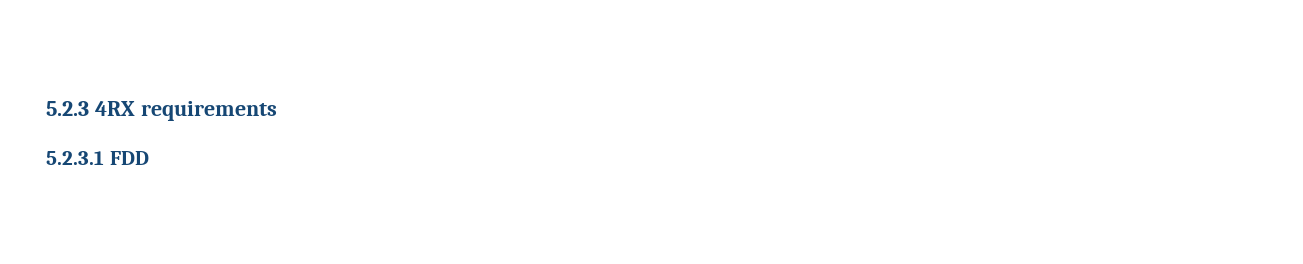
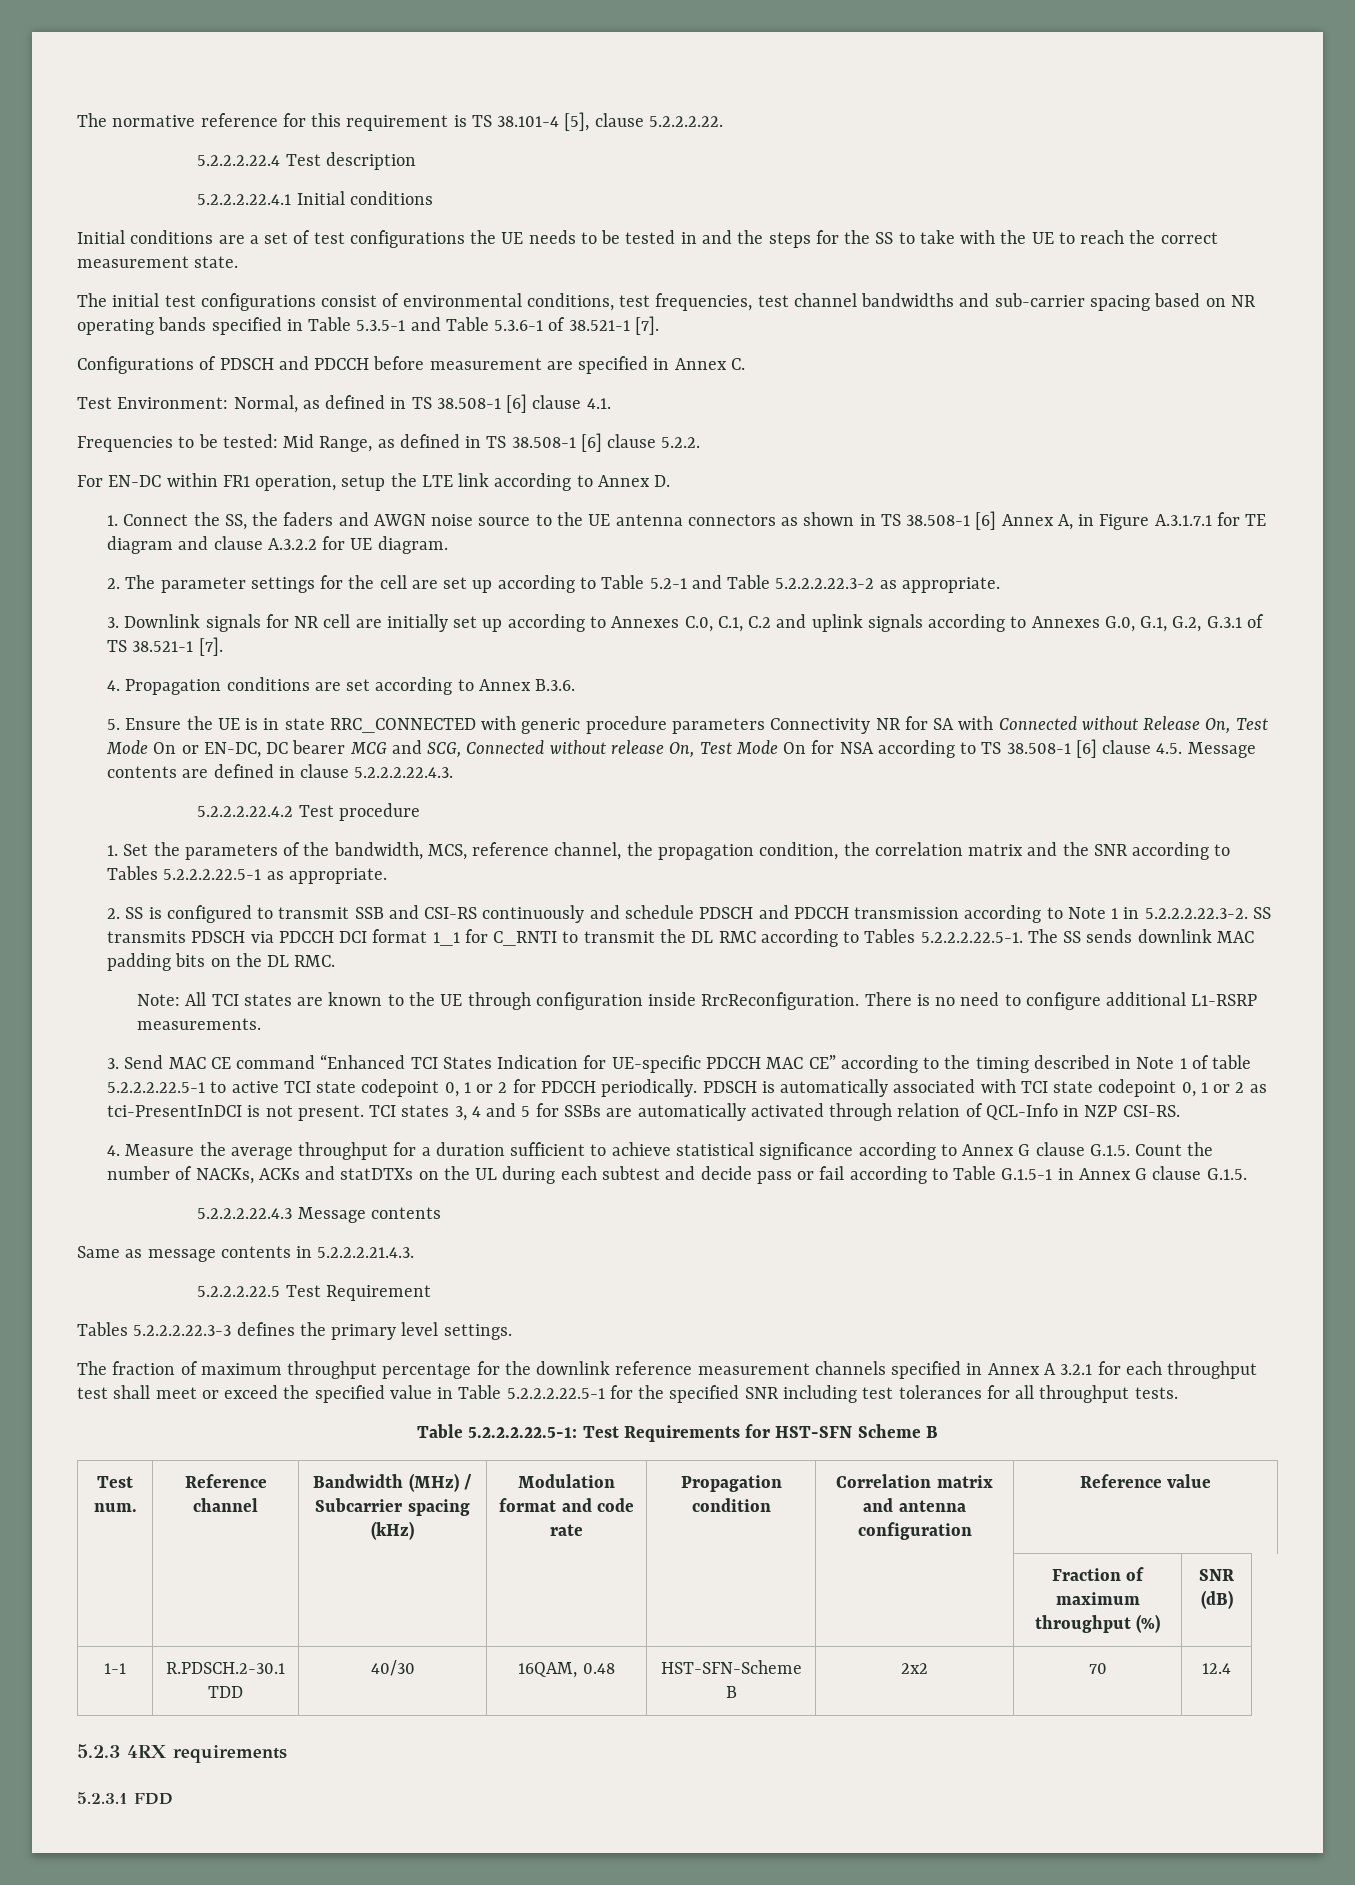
+ The normative reference for this requirement is TS 38.101-4 [5], clause 5.2.2.2.22.
+ 5.2.2.2.22.4 Test description
+ 5.2.2.2.22.4.1 Initial conditions
+ Initial conditions are a set of test configurations the UE needs to be tested in and the steps for the SS to take with the UE to reach the correct measurement state.
+ The initial test configurations consist of environmental conditions, test frequencies, test channel bandwidths and sub-carrier spacing based on NR operating bands specified in Table 5.3.5-1 and Table 5.3.6-1 of 38.521-1 [7].
+ Configurations of PDSCH and PDCCH before measurement are specified in Annex C.
+ Test Environment: Normal, as defined in TS 38.508-1 [6] clause 4.1.
+ Frequencies to be tested: Mid Range, as defined in TS 38.508-1 [6] clause 5.2.2.
+ For EN-DC within FR1 operation, setup the LTE link according to Annex D.
+ 1. Connect the SS, the faders and AWGN noise source to the UE antenna connectors as shown in TS 38.508-1 [6] Annex A, in Figure A.3.1.7.1 for TE diagram and clause A.3.2.2 for UE diagram.
+ 2. The parameter settings for the cell are set up according to Table 5.2-1 and Table 5.2.2.2.22.3-2 as appropriate.
+ 3. Downlink signals for NR cell are initially set up according to Annexes C.0, C.1, C.2 and uplink signals according to Annexes G.0, G.1, G.2, G.3.1 of TS 38.521-1 [7].
+ 4. Propagation conditions are set according to Annex B.3.6.
+ 5. Ensure the UE is in state RRC_CONNECTED with generic procedure parameters Connectivity NR for SA with Connected without Release On, Test Mode On or EN-DC, DC bearer MCG and SCG, Connected without release On, Test Mode On for NSA according to TS 38.508-1 [6] clause 4.5. Message contents are defined in clause 5.2.2.2.22.4.3.
+ 5.2.2.2.22.4.2 Test procedure
+ 1. Set the parameters of the bandwidth, MCS, reference channel, the propagation condition, the correlation matrix and the SNR according to Tables 5.2.2.2.22.5-1 as appropriate.
+ 2. SS is configured to transmit SSB and CSI-RS continuously and schedule PDSCH and PDCCH transmission according to Note 1 in 5.2.2.2.22.3-2. SS transmits PDSCH via PDCCH DCI format 1_1 for C_RNTI to transmit the DL RMC according to Tables 5.2.2.2.22.5-1. The SS sends downlink MAC padding bits on the DL RMC.
+ Note: All TCI states are known to the UE through configuration inside RrcReconfiguration. There is no need to configure additional L1-RSRP measurements.
+ 3. Send MAC CE command “Enhanced TCI States Indication for UE-specific PDCCH MAC CE” according to the timing described in Note 1 of table 5.2.2.2.22.5-1 to active TCI state codepoint 0, 1 or 2 for PDCCH periodically. PDSCH is automatically associated with TCI state codepoint 0, 1 or 2 as tci-PresentInDCI is not present. TCI states 3, 4 and 5 for SSBs are automatically activated through relation of QCL-Info in NZP CSI-RS.
+ 4. Measure the average throughput for a duration sufficient to achieve statistical significance according to Annex G clause G.1.5. Count the number of NACKs, ACKs and statDTXs on the UL during each subtest and decide pass or fail according to Table G.1.5-1 in Annex G clause G.1.5.
+ 5.2.2.2.22.4.3 Message contents
+ Same as message contents in 5.2.2.2.21.4.3.
+ 5.2.2.2.22.5 Test Requirement
+ Tables 5.2.2.2.22.3-3 defines the primary level settings.
+ The fraction of maximum throughput percentage for the downlink reference measurement channels specified in Annex A 3.2.1 for each throughput test shall meet or exceed the specified value in Table 5.2.2.2.22.5-1 for the specified SNR including test tolerances for all throughput tests.
+ Table 5.2.2.2.22.5-1: Test Requirements for HST-SFN Scheme B
+ Test num. | Reference channel | Bandwidth (MHz) / Subcarrier spacing (kHz) | Modulation format and code rate | Propagation condition | Correlation matrix and antenna configuration | Reference value
+ | | | | | | Fraction of maximum throughput (%) | SNR (dB)
+ 1-1 | R.PDSCH.2-30.1 TDD | 40/30 | 16QAM, 0.48 | HST-SFN-Scheme B | 2x2 | 70 | 12.4

